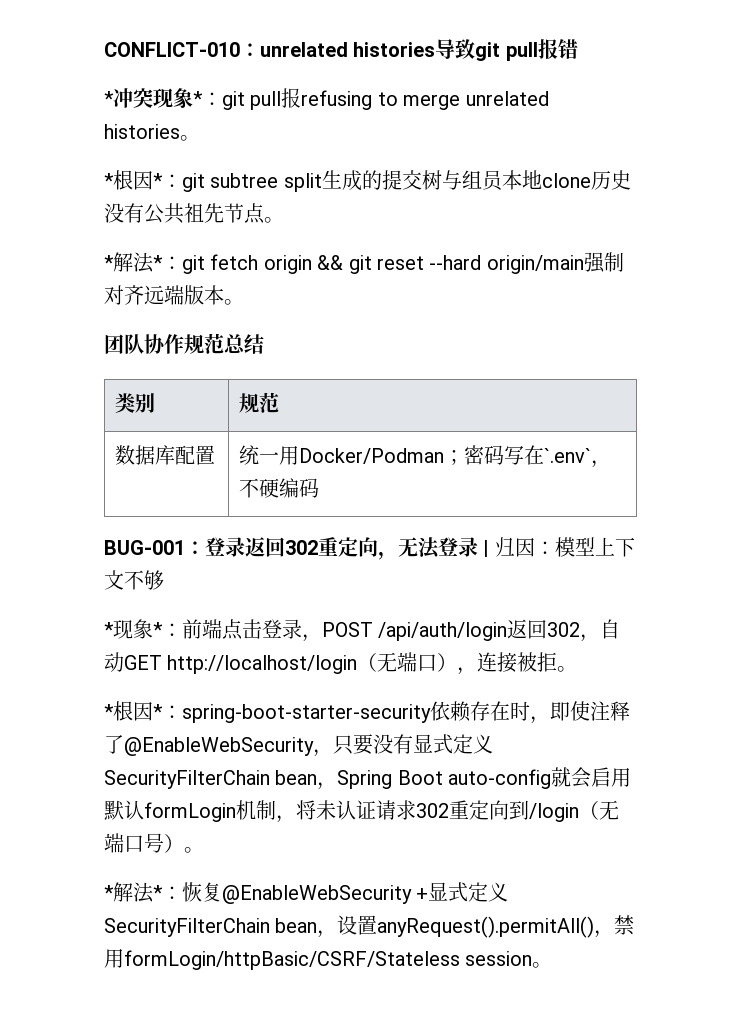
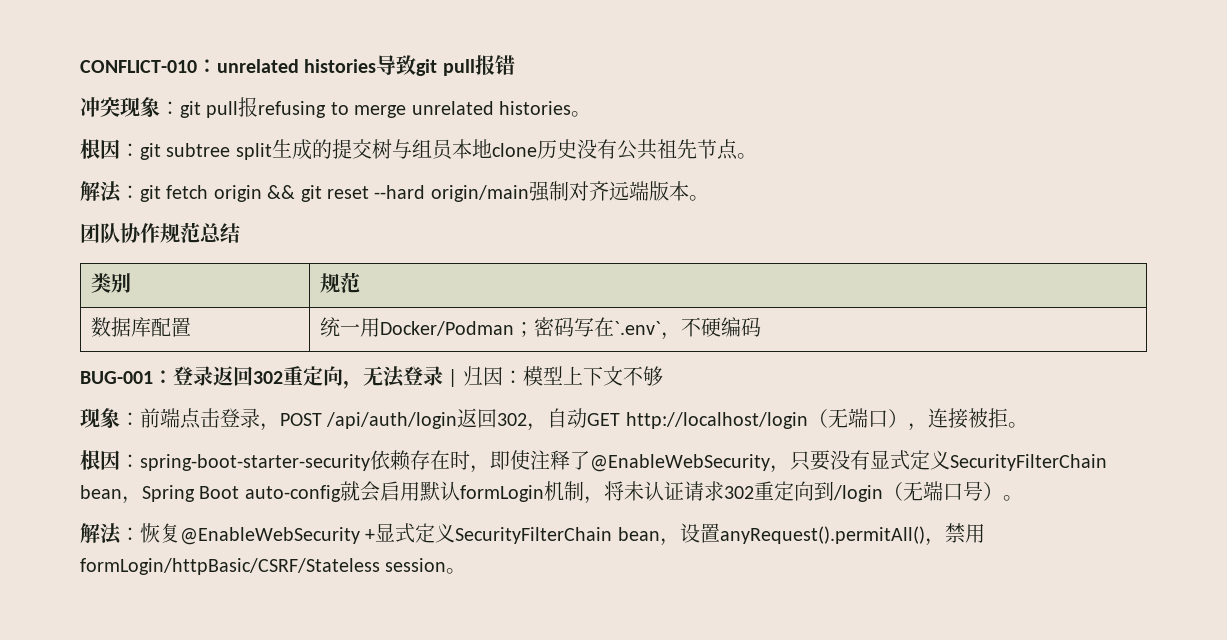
- *冲突现象*：git pull报refusing to merge unrelated histories。
+ 冲突现象：git pull报refusing to merge unrelated histories。
- *根因*：git subtree split生成的提交树与组员本地clone历史没有公共祖先节点。
+ 根因：git subtree split生成的提交树与组员本地clone历史没有公共祖先节点。
- *解法*：git fetch origin && git reset --hard origin/main强制对齐远端版本。
+ 解法：git fetch origin && git reset --hard origin/main强制对齐远端版本。
- *现象*：前端点击登录，POST /api/auth/login返回302，自动GET http://localhost/login（无端口），连接被拒。
+ 现象：前端点击登录，POST /api/auth/login返回302，自动GET http://localhost/login（无端口），连接被拒。
- *根因*：spring-boot-starter-security依赖存在时，即使注释了@EnableWebSecurity，只要没有显式定义SecurityFilterChain bean，Spring Boot auto-config就会启用默认formLogin机制，将未认证请求302重定向到/login（无端口号）。
+ 根因：spring-boot-starter-security依赖存在时，即使注释了@EnableWebSecurity，只要没有显式定义SecurityFilterChain bean，Spring Boot auto-config就会启用默认formLogin机制，将未认证请求302重定向到/login（无端口号）。
- *解法*：恢复@EnableWebSecurity +显式定义SecurityFilterChain bean，设置anyRequest().permitAll()，禁用formLogin/httpBasic/CSRF/Stateless session。
+ 解法：恢复@EnableWebSecurity +显式定义SecurityFilterChain bean，设置anyRequest().permitAll()，禁用formLogin/httpBasic/CSRF/Stateless session。

